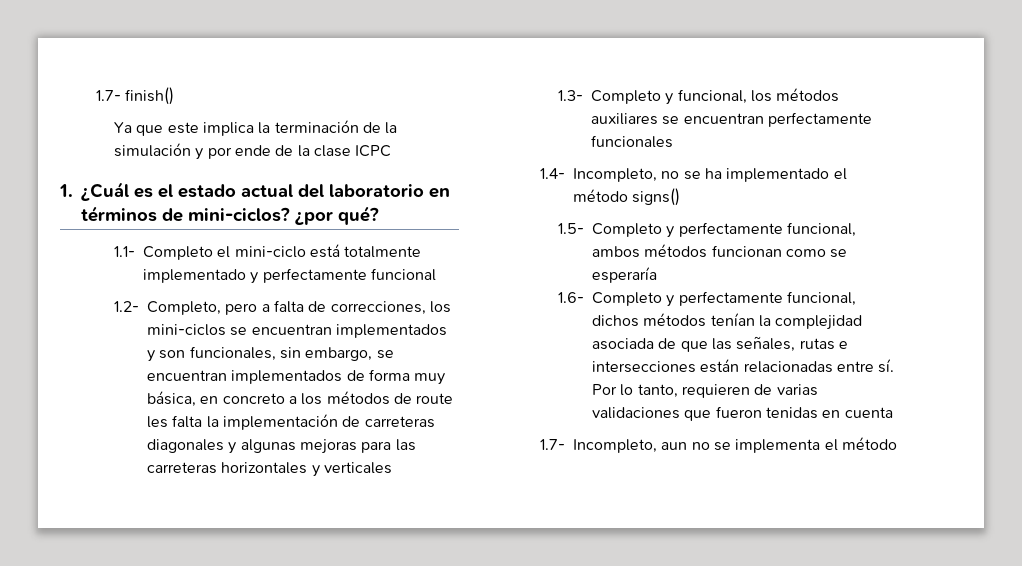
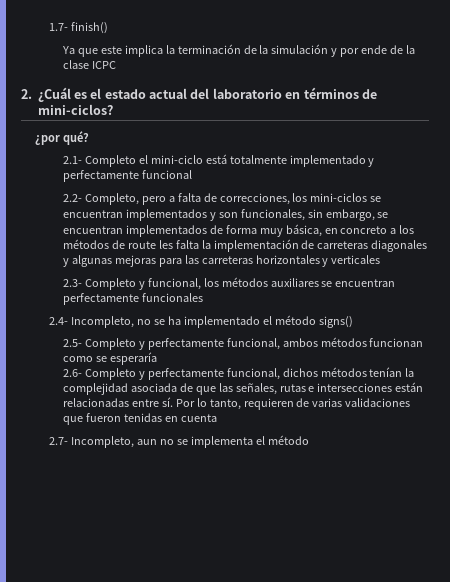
- 1. ¿Cuál es el estado actual del laboratorio en términos de mini-ciclos? ¿por qué?
+ 2. ¿Cuál es el estado actual del laboratorio en términos de mini-ciclos?
+ ¿por qué?
- 1.1- Completo el mini-ciclo está totalmente implementado y perfectamente funcional
+ 2.1- Completo el mini-ciclo está totalmente implementado y perfectamente funcional
- 1.2- Completo, pero a falta de correcciones, los mini-ciclos se encuentran implementados y son funcionales, sin embargo, se encuentran implementados de forma muy básica, en concreto a los métodos de route les falta la implementación de carreteras diagonales y algunas mejoras para las carreteras horizontales y verticales
+ 2.2- Completo, pero a falta de correcciones, los mini-ciclos se encuentran implementados y son funcionales, sin embargo, se encuentran implementados de forma muy básica, en concreto a los métodos de route les falta la implementación de carreteras diagonales y algunas mejoras para las carreteras horizontales y verticales
- 1.3- Completo y funcional, los métodos auxiliares se encuentran perfectamente funcionales
+ 2.3- Completo y funcional, los métodos auxiliares se encuentran perfectamente funcionales
- 1.4- Incompleto, no se ha implementado el método signs()
+ 2.4- Incompleto, no se ha implementado el método signs()
- 1.5- Completo y perfectamente funcional, ambos métodos funcionan como se esperaría
+ 2.5- Completo y perfectamente funcional, ambos métodos funcionan como se esperaría
- 1.6- Completo y perfectamente funcional, dichos métodos tenían la complejidad asociada de que las señales, rutas e intersecciones están relacionadas entre sí.
+ 2.6- Completo y perfectamente funcional, dichos métodos tenían la complejidad asociada de que las señales, rutas e intersecciones están relacionadas entre sí.
- 1.7- Incompleto, aun no se implementa el método
+ 2.7- Incompleto, aun no se implementa el método

